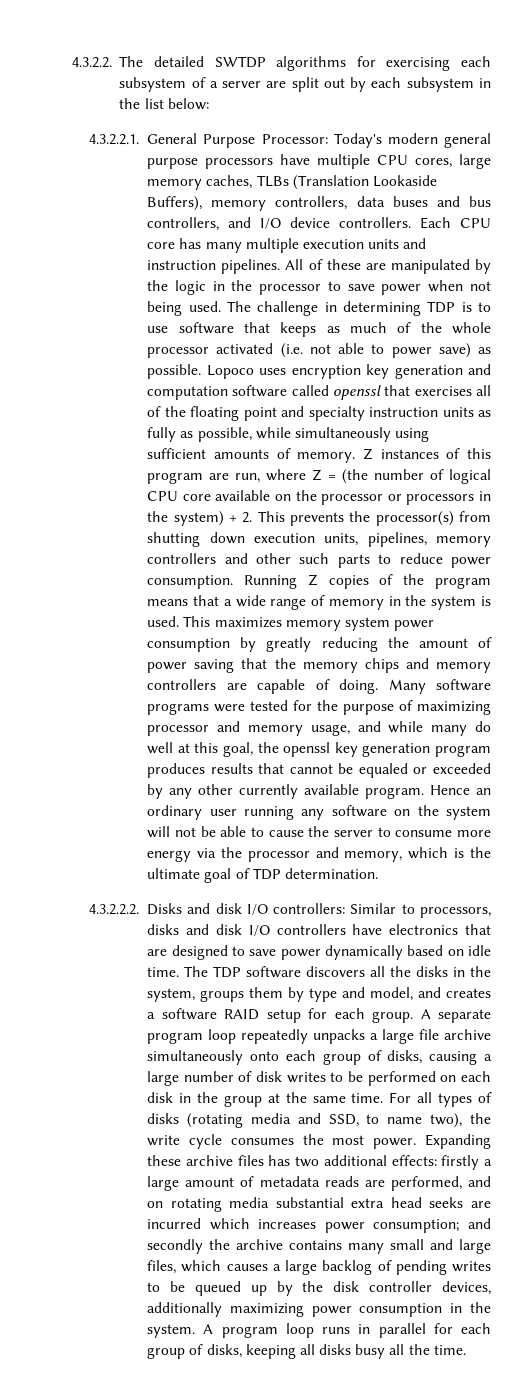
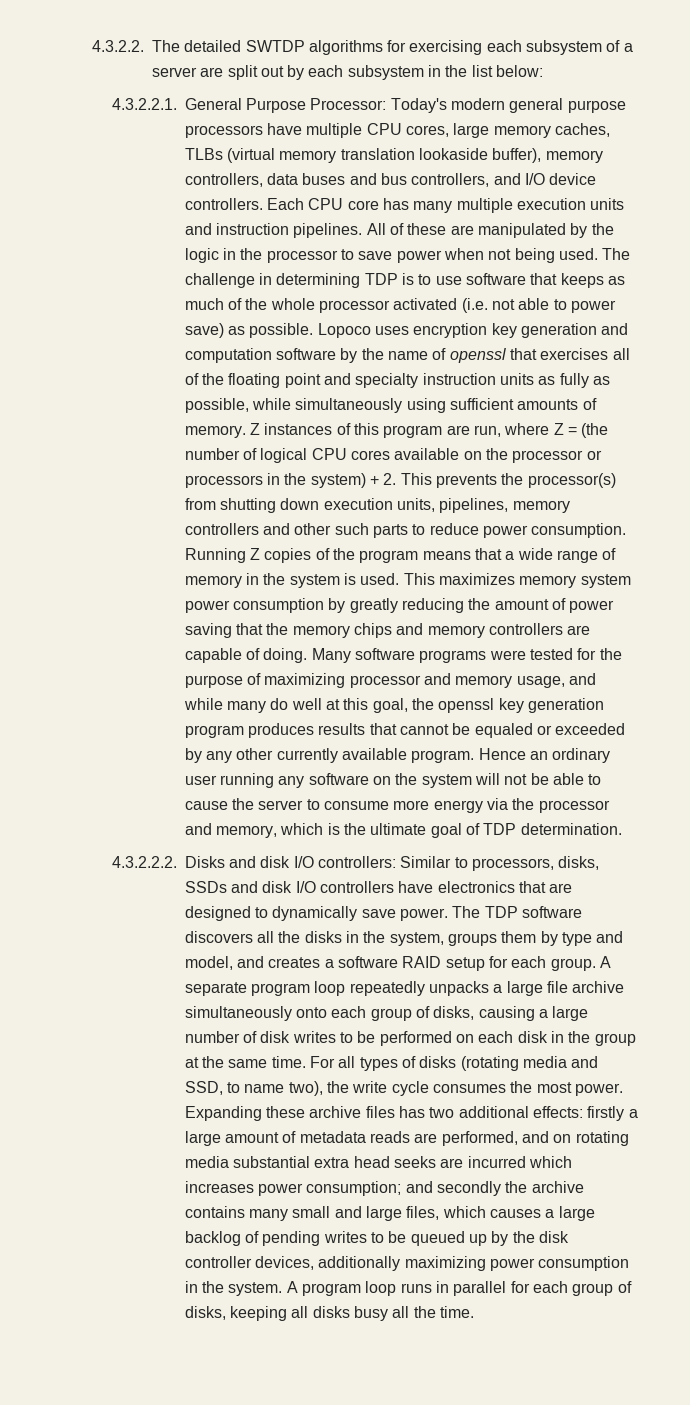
- 4.3.2.2.1. General Purpose Processor: Today's modern general purpose processors have multiple CPU cores, large memory caches, TLBs (Translation Lookaside Buffers), memory controllers, data buses and bus controllers, and I/O device controllers.
+ 4.3.2.2.1. General Purpose Processor: Today's modern general purpose processors have multiple CPU cores, large memory caches, TLBs (virtual memory translation lookaside buffer), memory controllers, data buses and bus controllers, and I/O device controllers.
- Lopoco uses encryption key generation and computation software called openssl that exercises all of the floating point and specialty instruction units as fully as possible, while simultaneously using sufficient amounts of memory.
+ Lopoco uses encryption key generation and computation software by the name of openssl that exercises all of the floating point and specialty instruction units as fully as possible, while simultaneously using sufficient amounts of memory.
- Z instances of this program are run, where Z = (the number of logical CPU core available on the processor or processors in the system) + 2. This prevents the processor(s) from shutting down execution units, pipelines, memory controllers and other such parts to reduce power consumption.
+ Z instances of this program are run, where Z = (the number of logical CPU cores available on the processor or processors in the system) + 2. This prevents the processor(s) from shutting down execution units, pipelines, memory controllers and other such parts to reduce power consumption.
- 4.3.2.2.2. Disks and disk I/O controllers: Similar to processors, disks and disk I/O controllers have electronics that are designed to save power dynamically based on idle time.
+ 4.3.2.2.2. Disks and disk I/O controllers: Similar to processors, disks, SSDs and disk I/O controllers have electronics that are designed to dynamically save power.

